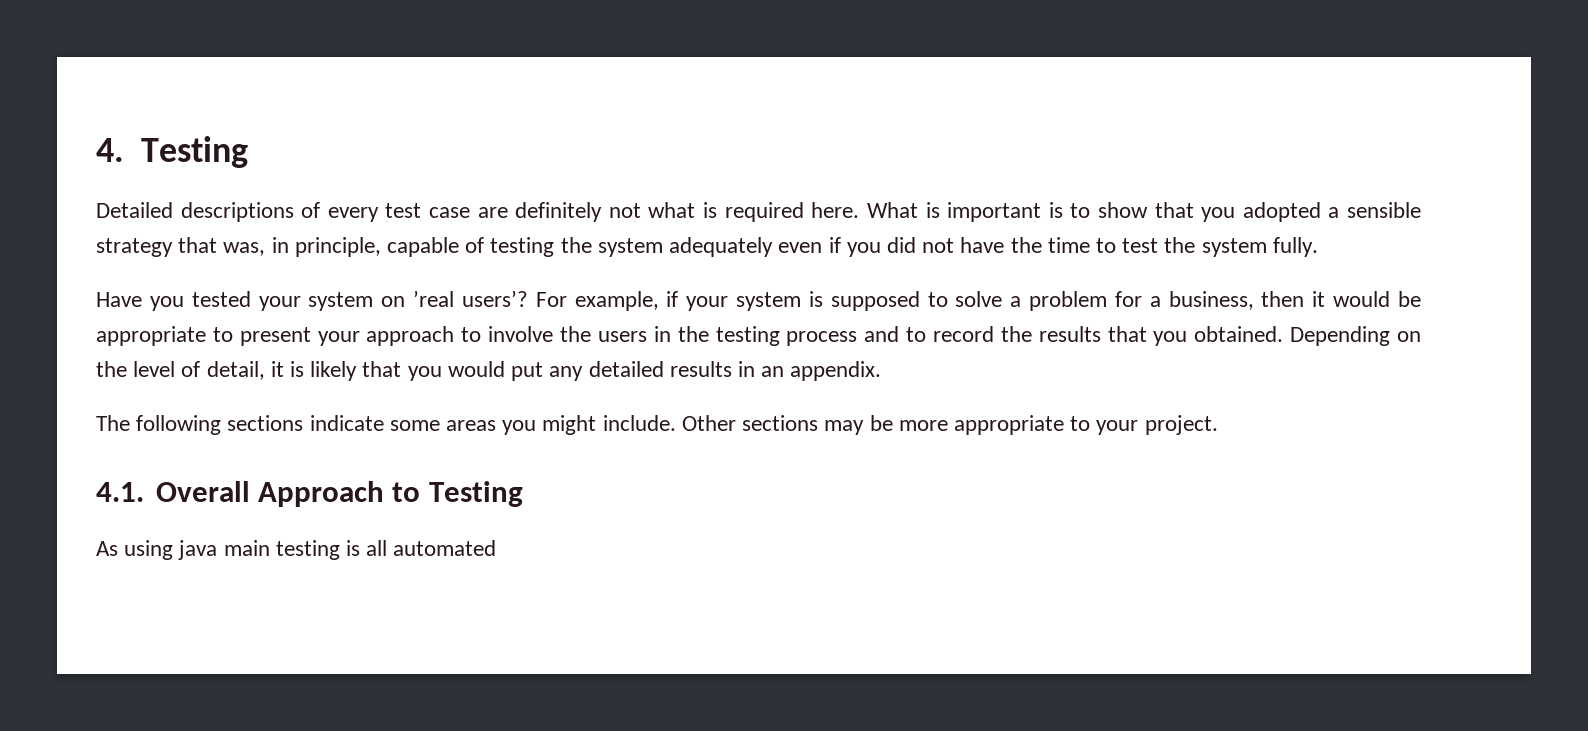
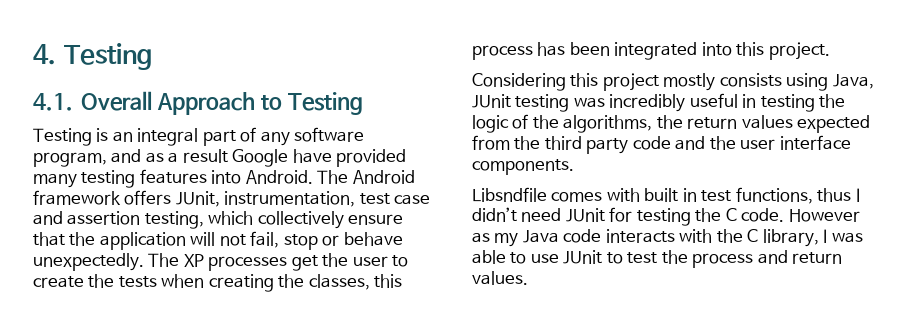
- Detailed descriptions of every test case are definitely not what is required here. What is important is to show that you adopted a sensible strategy that was, in principle, capable of testing the system adequately even if you did not have the time to test the system fully.
- Have you tested your system on ’real users’? For example, if your system is supposed to solve a problem for a business, then it would be appropriate to present your approach to involve the users in the testing process and to record the results that you obtained. Depending on the level of detail, it is likely that you would put any detailed results in an appendix.
- The following sections indicate some areas you might include. Other sections may be more appropriate to your project.
- As using java main testing is all automated
+ Testing is an integral part of any software program, and as a result Google have provided many testing features into Android. The Android framework offers JUnit, instrumentation, test case and assertion testing, which collectively ensure that the application will not fail, stop or behave unexpectedly. The XP processes get the user to create the tests when creating the classes, this process has been integrated into this project.
+ Considering this project mostly consists using Java, JUnit testing was incredibly useful in testing the logic of the algorithms, the return values expected from the third party code and the user interface components.
+ Libsndfile comes with built in test functions, thus I didn’t need JUnit for testing the C code. However as my Java code interacts with the C library, I was able to use JUnit to test the process and return values.

